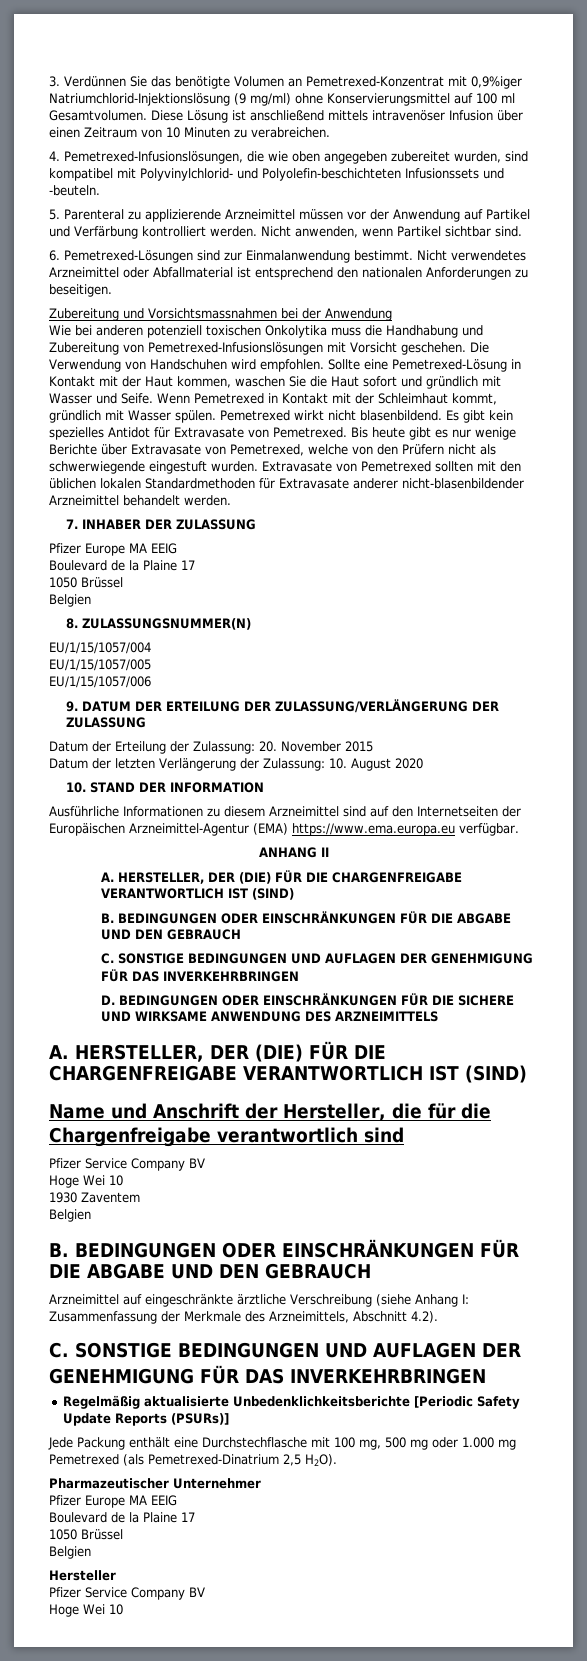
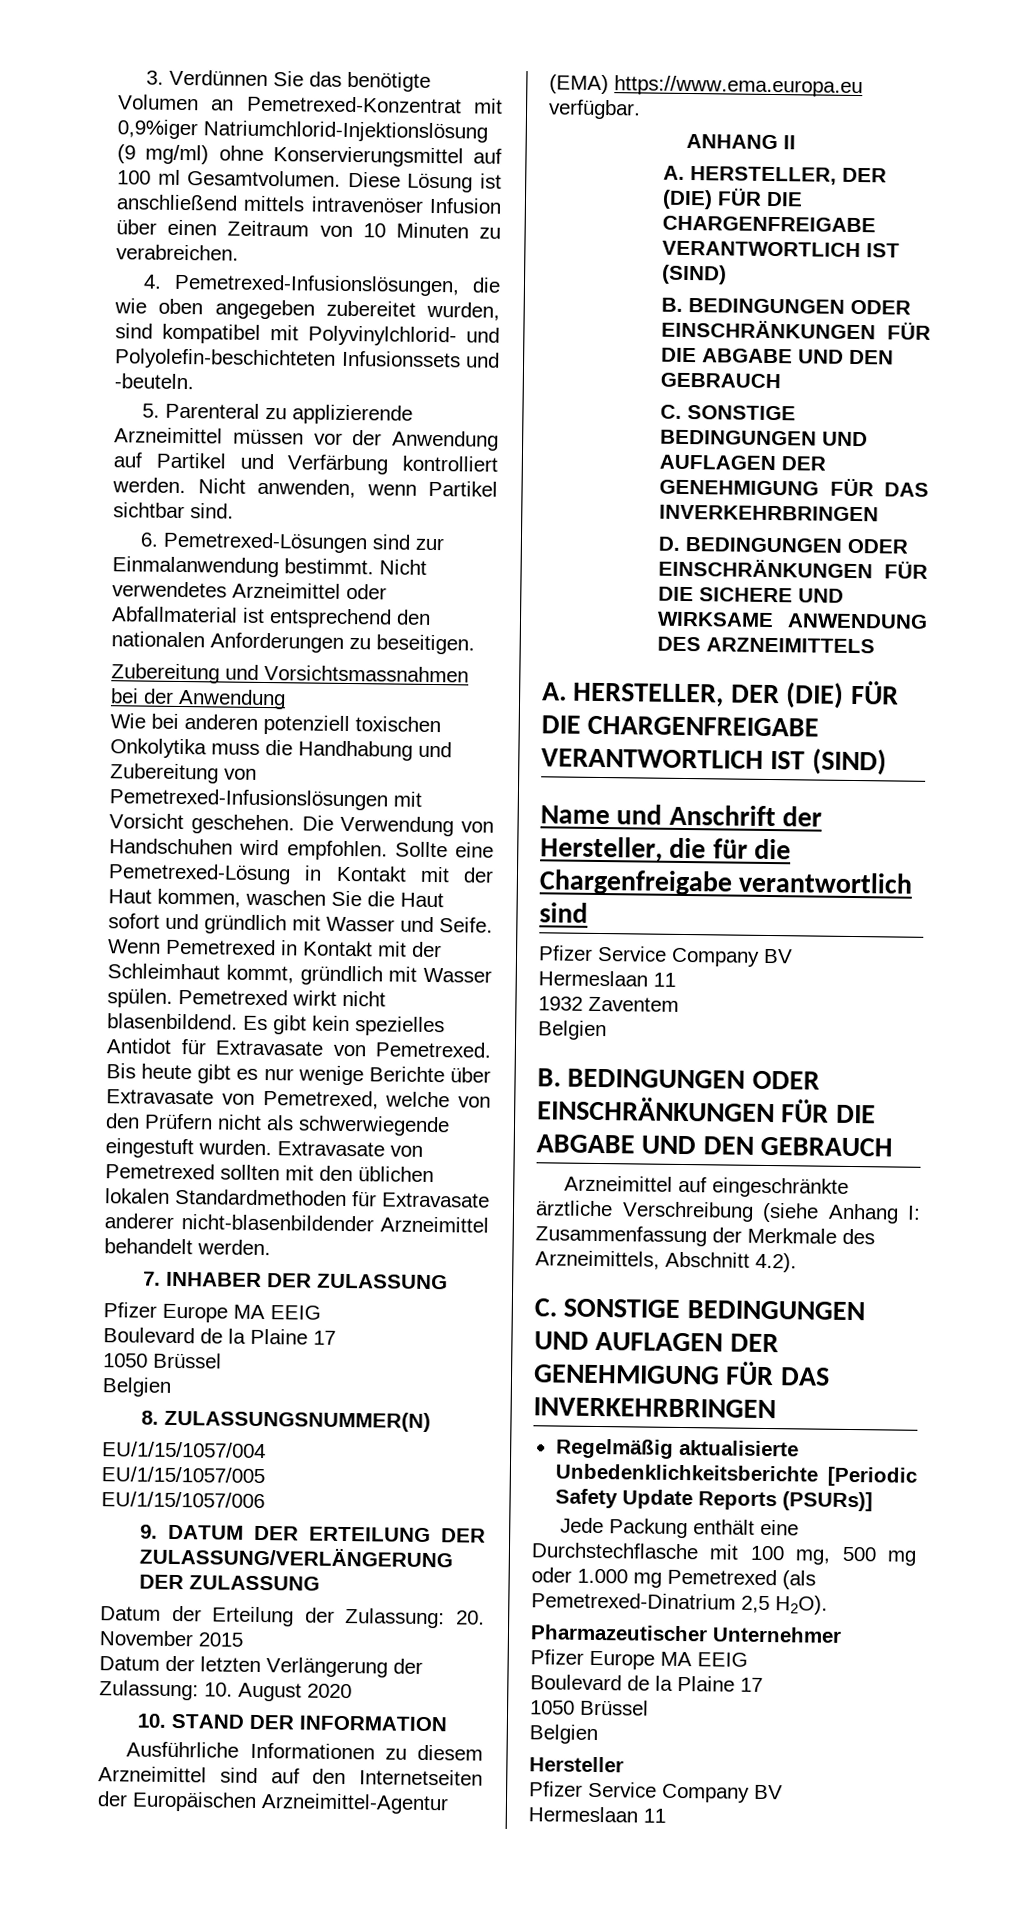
  Name und Anschrift der Hersteller, die für die Chargenfreigabe verantwortlich sind
  Pfizer Service Company BV
- Hoge Wei 10
- 1930 Zaventem
+ Hermeslaan 11
+ 1932 Zaventem
  Hersteller
  Pfizer Service Company BV
- Hoge Wei 10
+ Hermeslaan 11

